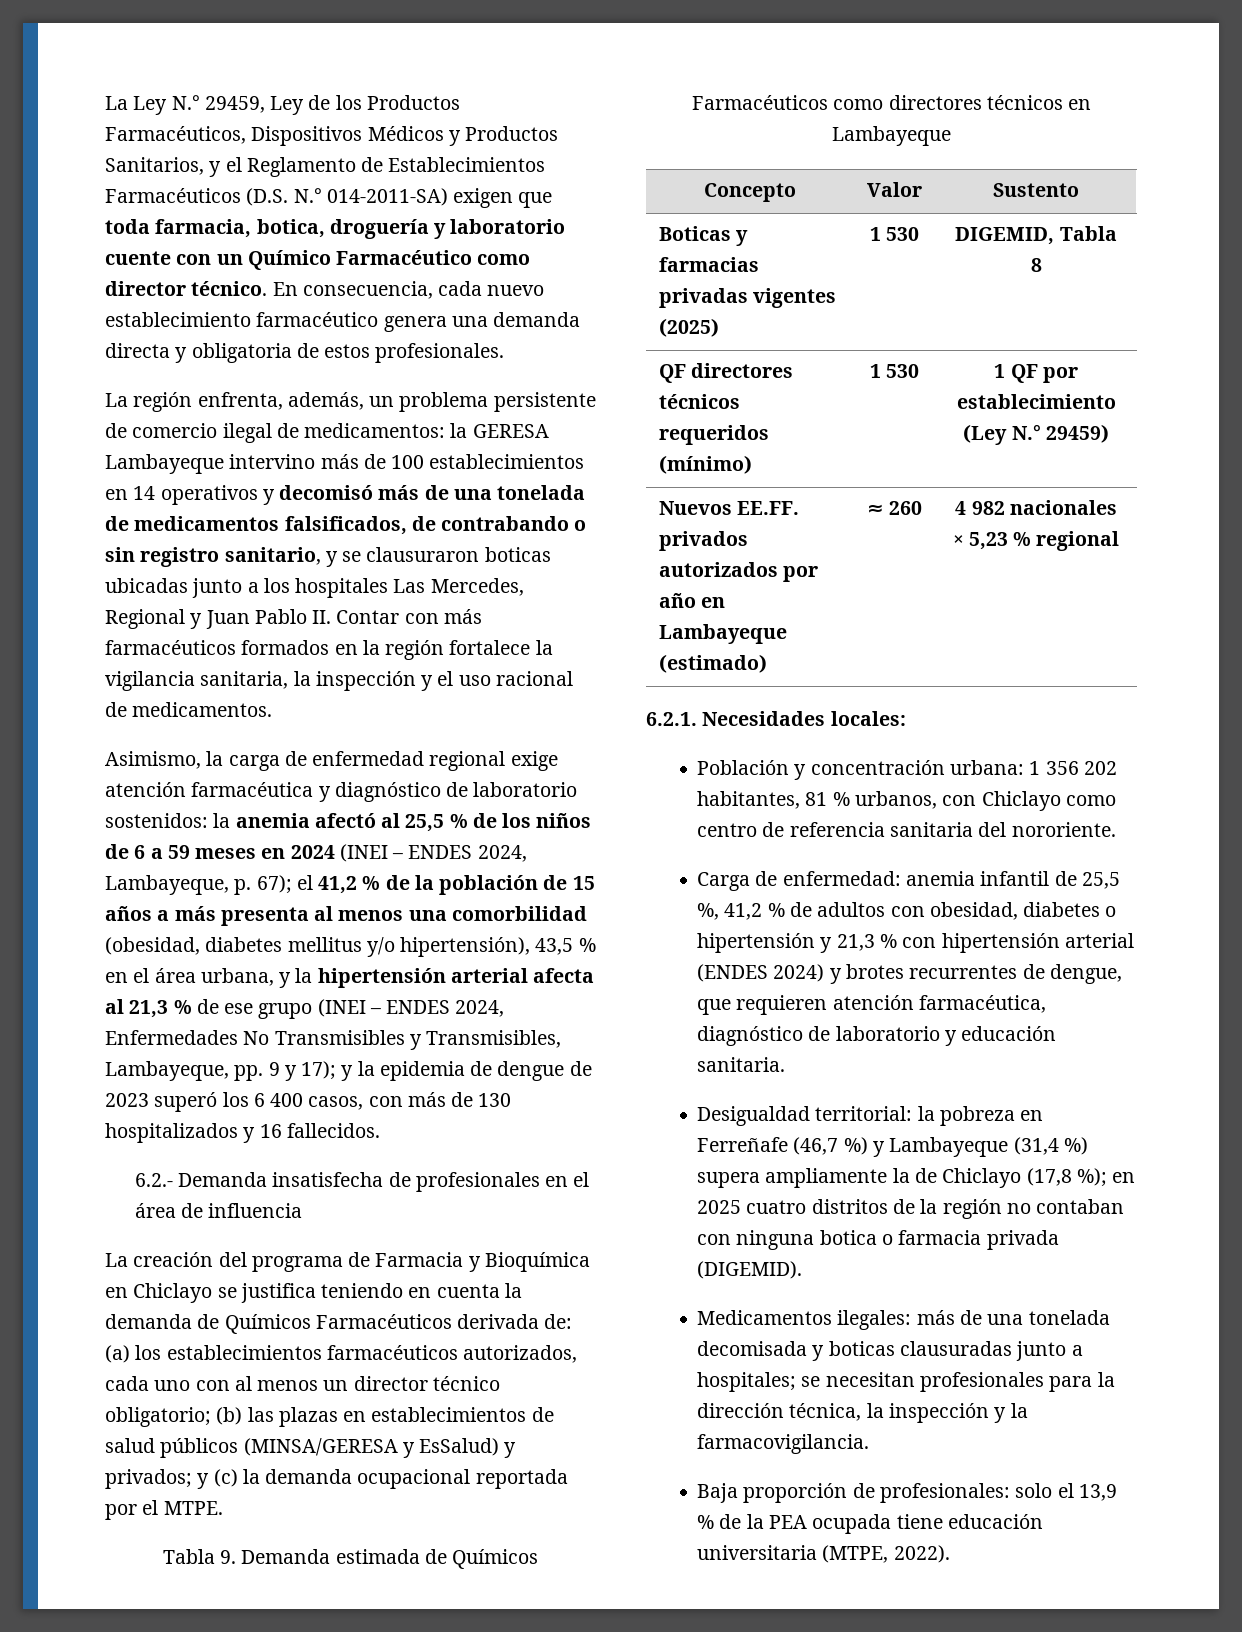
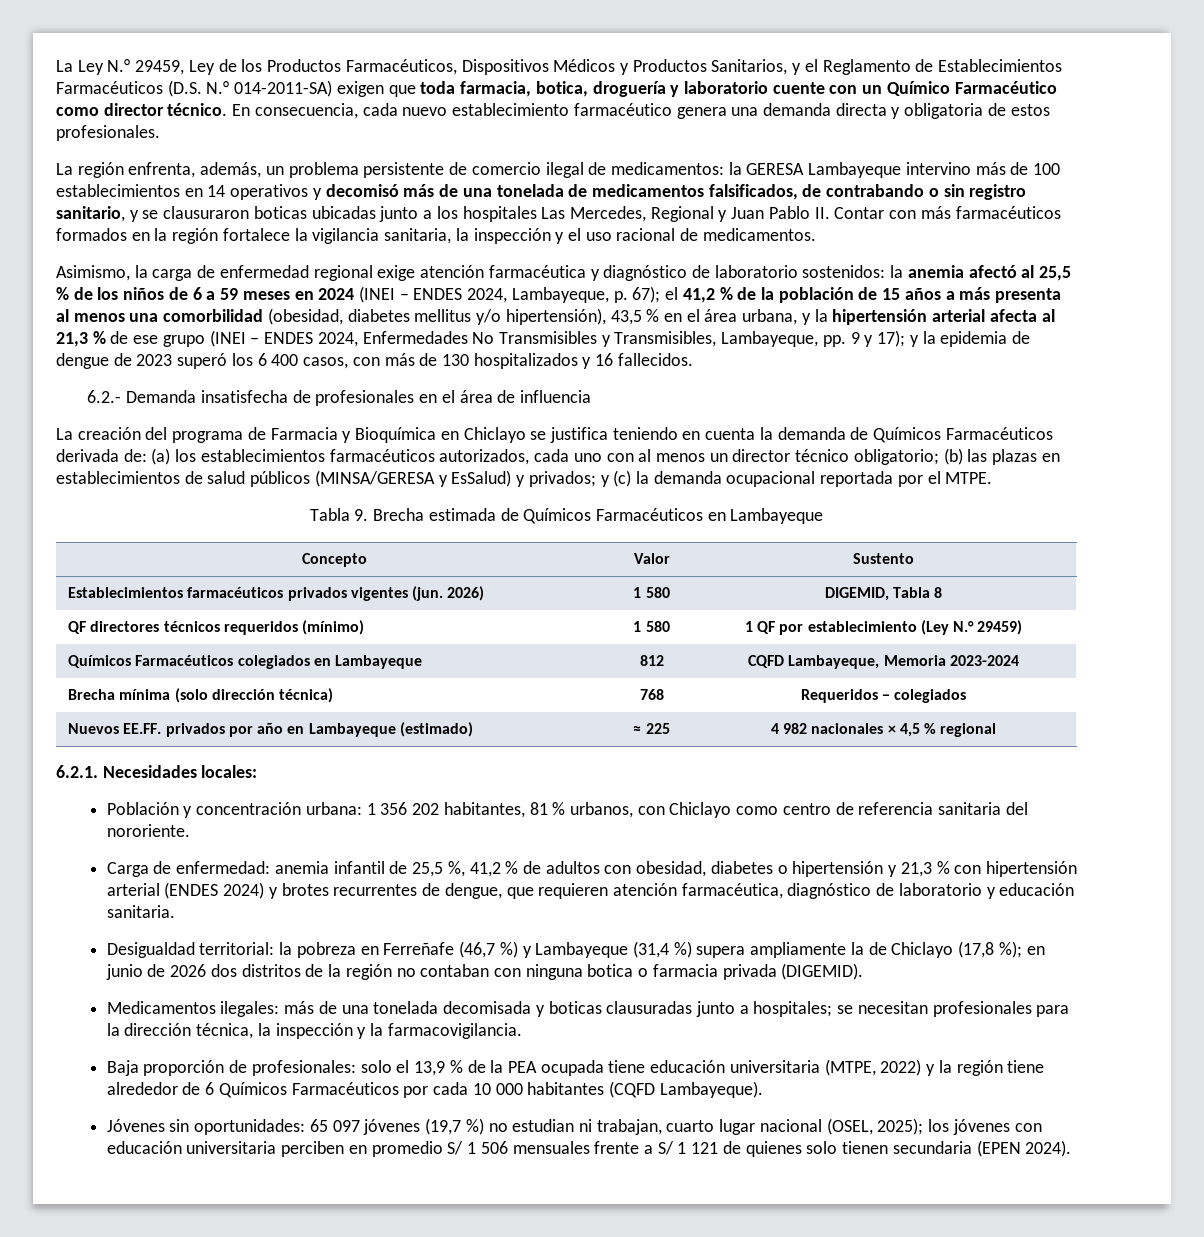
- Tabla 9. Demanda estimada de Químicos Farmacéuticos como directores técnicos en Lambayeque
+ Tabla 9. Brecha estimada de Químicos Farmacéuticos en Lambayeque
- Boticas y farmacias privadas vigentes (2025) | 1 530 | DIGEMID, Tabla 8
+ Establecimientos farmacéuticos privados vigentes (jun. 2026) | 1 580 | DIGEMID, Tabla 8
- QF directores técnicos requeridos (mínimo) | 1 530 | 1 QF por establecimiento (Ley N.° 29459)
+ QF directores técnicos requeridos (mínimo) | 1 580 | 1 QF por establecimiento (Ley N.° 29459)
+ Químicos Farmacéuticos colegiados en Lambayeque | 812 | CQFD Lambayeque, Memoria 2023-2024
+ Brecha mínima (solo dirección técnica) | 768 | Requeridos − colegiados
- Nuevos EE.FF. privados autorizados por año en Lambayeque (estimado) | ≈ 260 | 4 982 nacionales × 5,23 % regional
+ Nuevos EE.FF. privados por año en Lambayeque (estimado) | ≈ 225 | 4 982 nacionales × 4,5 % regional
- Desigualdad territorial: la pobreza en Ferreñafe (46,7 %) y Lambayeque (31,4 %) supera ampliamente la de Chiclayo (17,8 %); en 2025 cuatro distritos de la región no contaban con ninguna botica o farmacia privada (DIGEMID).
+ Desigualdad territorial: la pobreza en Ferreñafe (46,7 %) y Lambayeque (31,4 %) supera ampliamente la de Chiclayo (17,8 %); en junio de 2026 dos distritos de la región no contaban con ninguna botica o farmacia privada (DIGEMID).
- Baja proporción de profesionales: solo el 13,9 % de la PEA ocupada tiene educación universitaria (MTPE, 2022).
+ Baja proporción de profesionales: solo el 13,9 % de la PEA ocupada tiene educación universitaria (MTPE, 2022) y la región tiene alrededor de 6 Químicos Farmacéuticos por cada 10 000 habitantes (CQFD Lambayeque).
+ Jóvenes sin oportunidades: 65 097 jóvenes (19,7 %) no estudian ni trabajan, cuarto lugar nacional (OSEL, 2025); los jóvenes con educación universitaria perciben en promedio S/ 1 506 mensuales frente a S/ 1 121 de quienes solo tienen secundaria (EPEN 2024).

